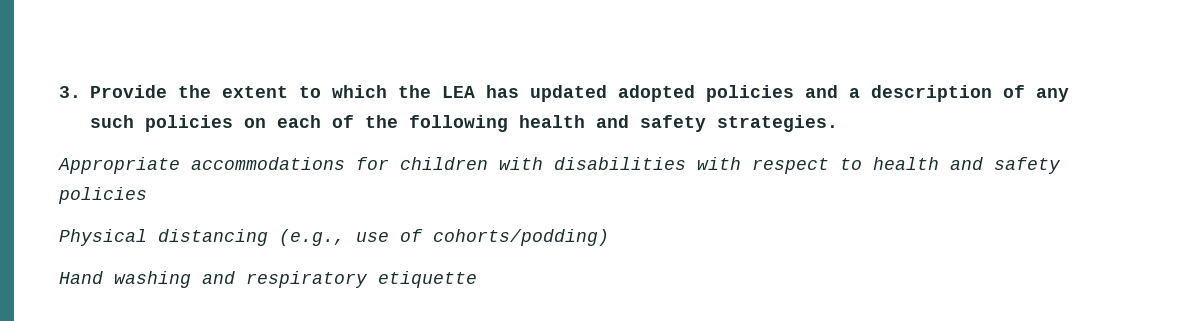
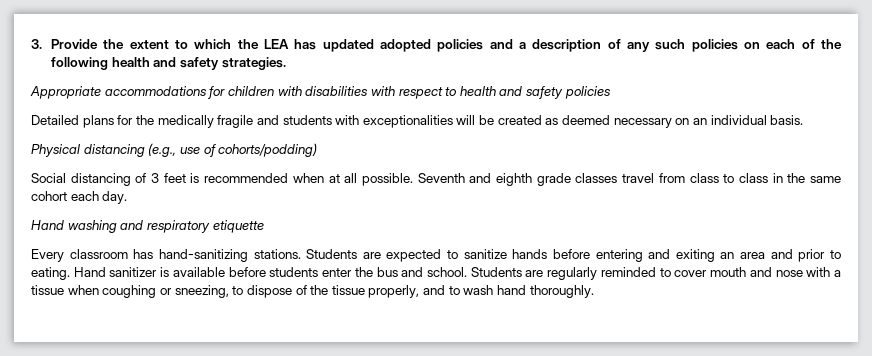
+ Detailed plans for the medically fragile and students with exceptionalities will be created as deemed necessary on an individual basis.
+ Social distancing of 3 feet is recommended when at all possible. Seventh and eighth grade classes travel from class to class in the same cohort each day.
+ Every classroom has hand-sanitizing stations. Students are expected to sanitize hands before entering and exiting an area and prior to eating. Hand sanitizer is available before students enter the bus and school. Students are regularly reminded to cover mouth and nose with a tissue when coughing or sneezing, to dispose of the tissue properly, and to wash hand thoroughly.

